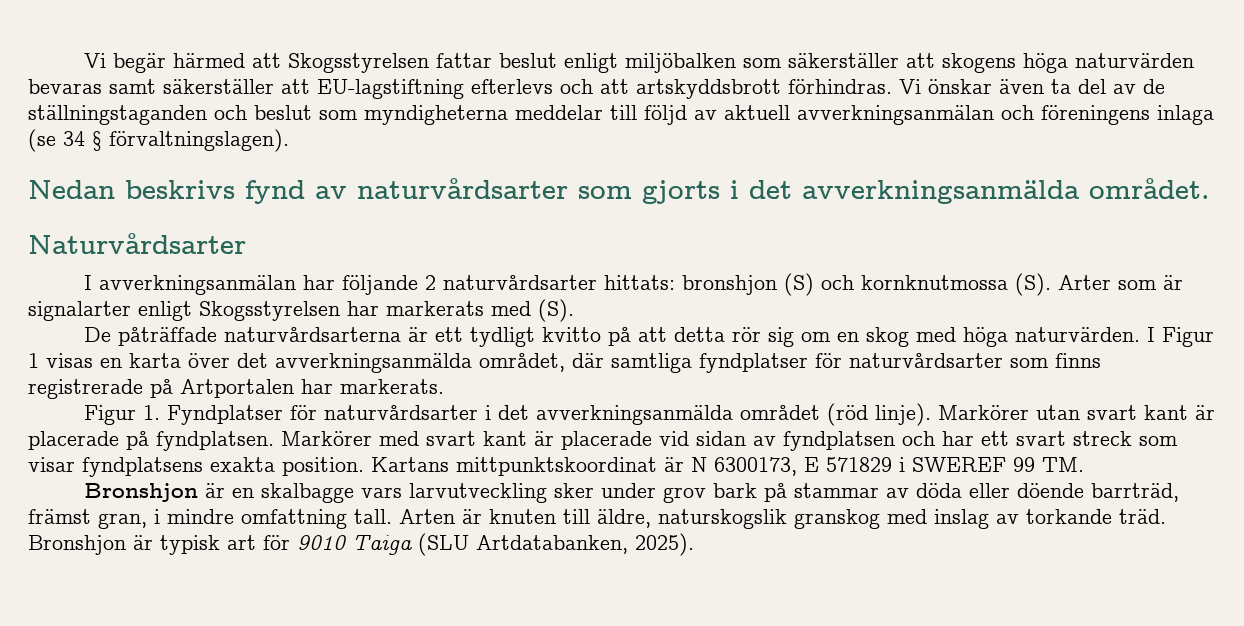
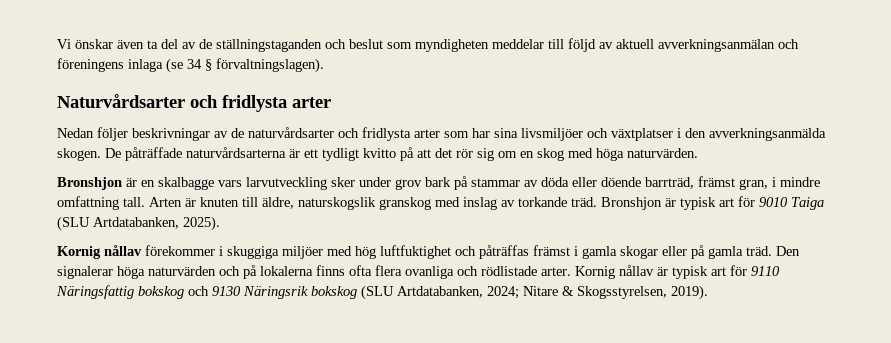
- Vi begär härmed att Skogsstyrelsen fattar beslut enligt miljöbalken som säkerställer att skogens höga naturvärden bevaras samt säkerställer att EU-lagstiftning efterlevs och att artskyddsbrott förhindras. Vi önskar även ta del av de ställningstaganden och beslut som myndigheterna meddelar till följd av aktuell avverkningsanmälan och föreningens inlaga (se 34 § förvaltningslagen).
+ Vi önskar även ta del av de ställningstaganden och beslut som myndigheten meddelar till följd av aktuell avverkningsanmälan och föreningens inlaga (se 34 § förvaltningslagen).
- Nedan beskrivs fynd av naturvårdsarter som gjorts i det avverkningsanmälda området.
- Naturvårdsarter
- I avverkningsanmälan har följande 2 naturvårdsarter hittats: bronshjon (S) och kornknutmossa (S). Arter som är signalarter enligt Skogsstyrelsen har markerats med (S).
- De påträffade naturvårdsarterna är ett tydligt kvitto på att detta rör sig om en skog med höga naturvärden. I Figur 1 visas en karta över det avverkningsanmälda området, där samtliga fyndplatser för naturvårdsarter som finns registrerade på Artportalen har markerats.
- Figur 1. Fyndplatser för naturvårdsarter i det avverkningsanmälda området (röd linje). Markörer utan svart kant är placerade på fyndplatsen. Markörer med svart kant är placerade vid sidan av fyndplatsen och har ett svart streck som visar fyndplatsens exakta position. Kartans mittpunktskoordinat är N 6300173, E 571829 i SWEREF 99 TM.
+ Naturvårdsarter och fridlysta arter
+ Nedan följer beskrivningar av de naturvårdsarter och fridlysta arter som har sina livsmiljöer och växtplatser i den avverkningsanmälda skogen. De påträffade naturvårdsarterna är ett tydligt kvitto på att det rör sig om en skog med höga naturvärden.
+ Kornig nållav förekommer i skuggiga miljöer med hög luftfuktighet och påträffas främst i gamla skogar eller på gamla träd. Den signalerar höga naturvärden och på lokalerna finns ofta flera ovanliga och rödlistade arter. Kornig nållav är typisk art för 9110 Näringsfattig bokskog och 9130 Näringsrik bokskog (SLU Artdatabanken, 2024; Nitare & Skogsstyrelsen, 2019).

